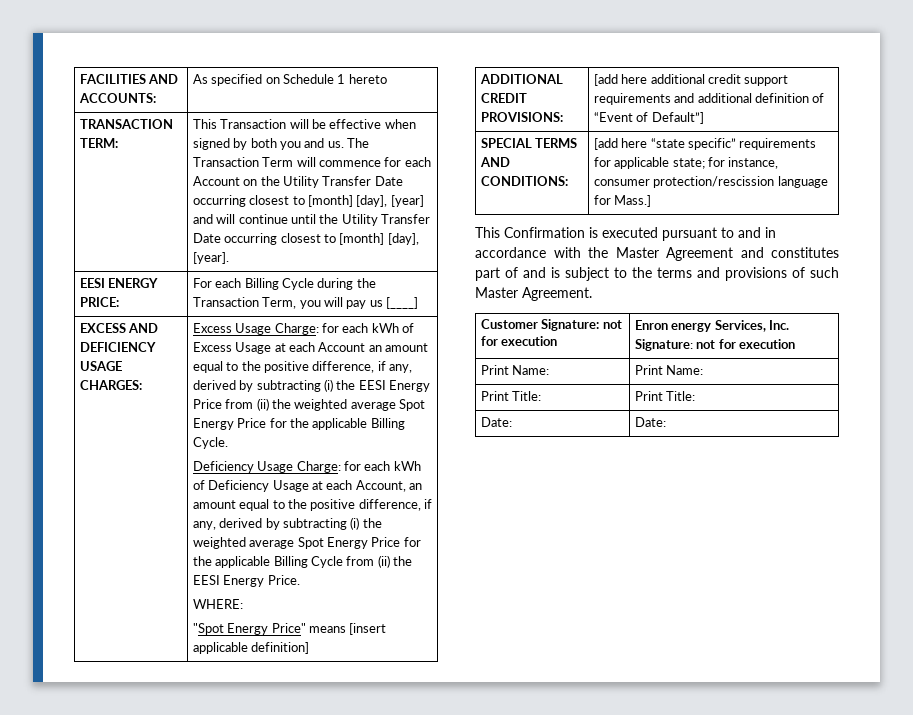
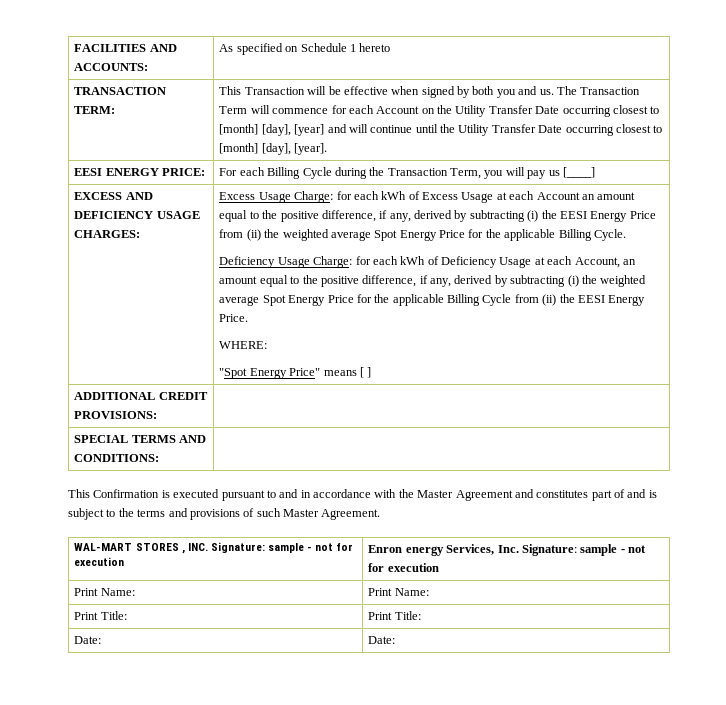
- "Spot Energy Price" means [insert applicable definition]
+ "Spot Energy Price" means [ ]
- ADDITIONAL CREDIT PROVISIONS: | [add here additional credit support requirements and additional definition of “Event of Default”]
- SPECIAL TERMS AND CONDITIONS: | [add here “state specific” requirements for applicable state; for instance, consumer protection/rescission language for Mass.]
+ ADDITIONAL CREDIT PROVISIONS: |
+ SPECIAL TERMS AND CONDITIONS: |
- Customer Signature: not for execution | Enron energy Services, Inc. Signature: not for execution
+ WAL-MART STORES , INC. Signature: sample - not for execution | Enron energy Services, Inc. Signature: sample - not for execution

